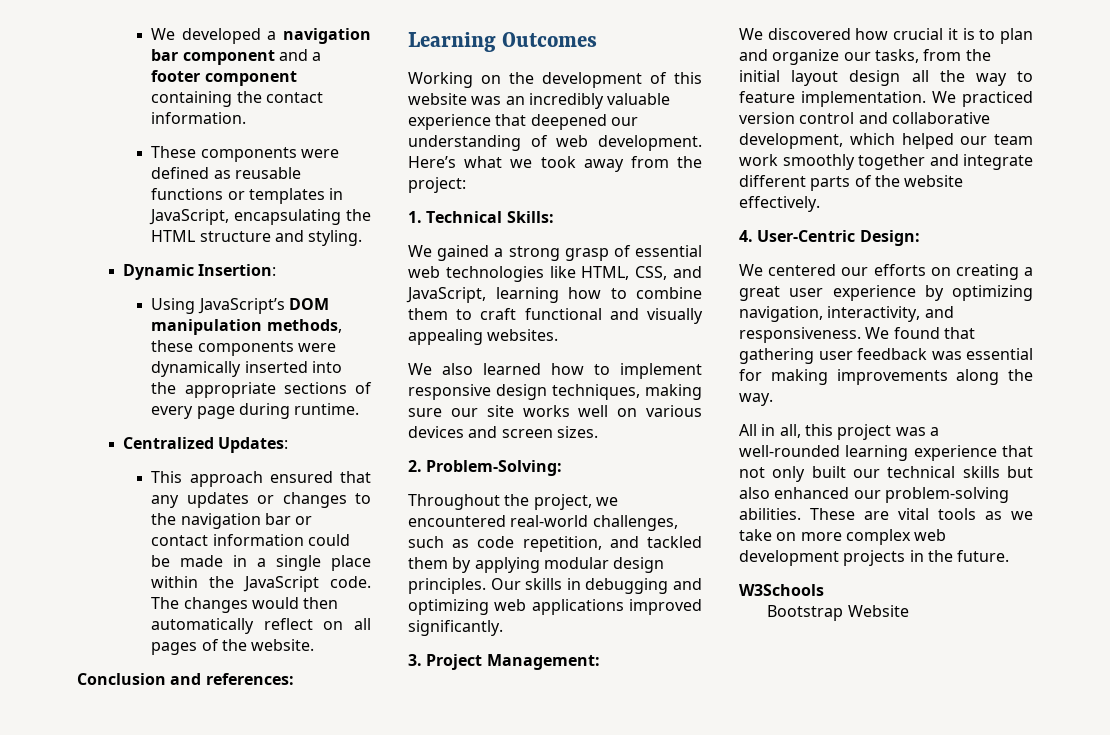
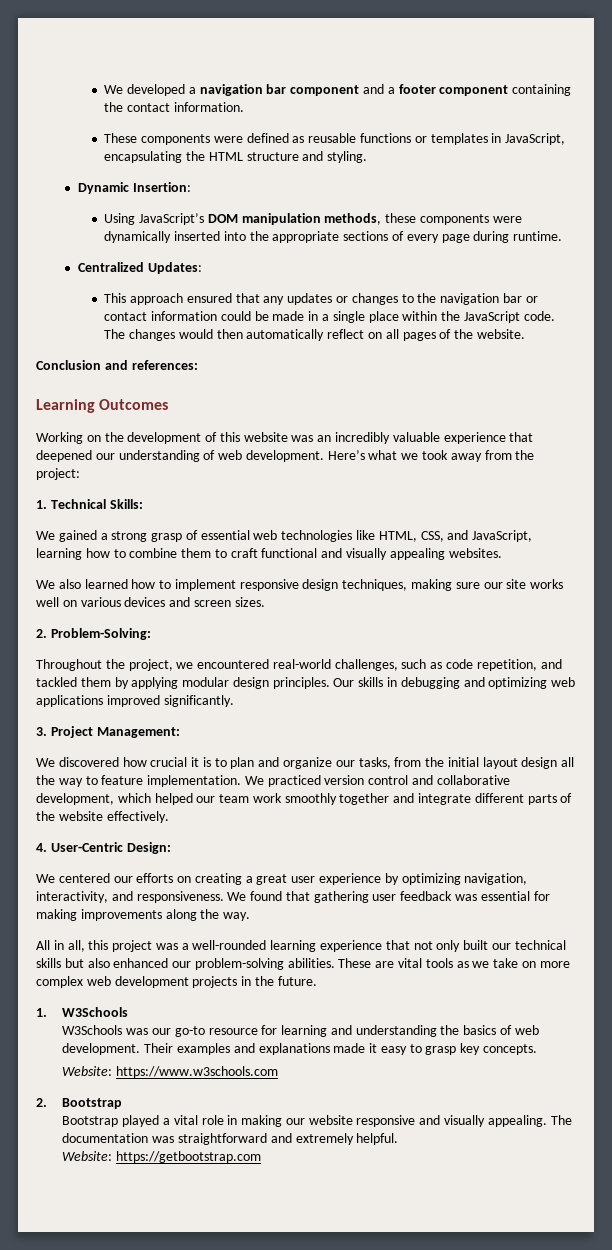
- W3Schools
+ 1. W3Schools
- Bootstrap Website
+ W3Schools was our go-to resource for learning and understanding the basics of web development. Their examples and explanations made it easy to grasp key concepts.
+ Website: https://www.w3schools.com
+ 2. Bootstrap
+ Bootstrap played a vital role in making our website responsive and visually appealing. The documentation was straightforward and extremely helpful.
+ Website: https://getbootstrap.com

